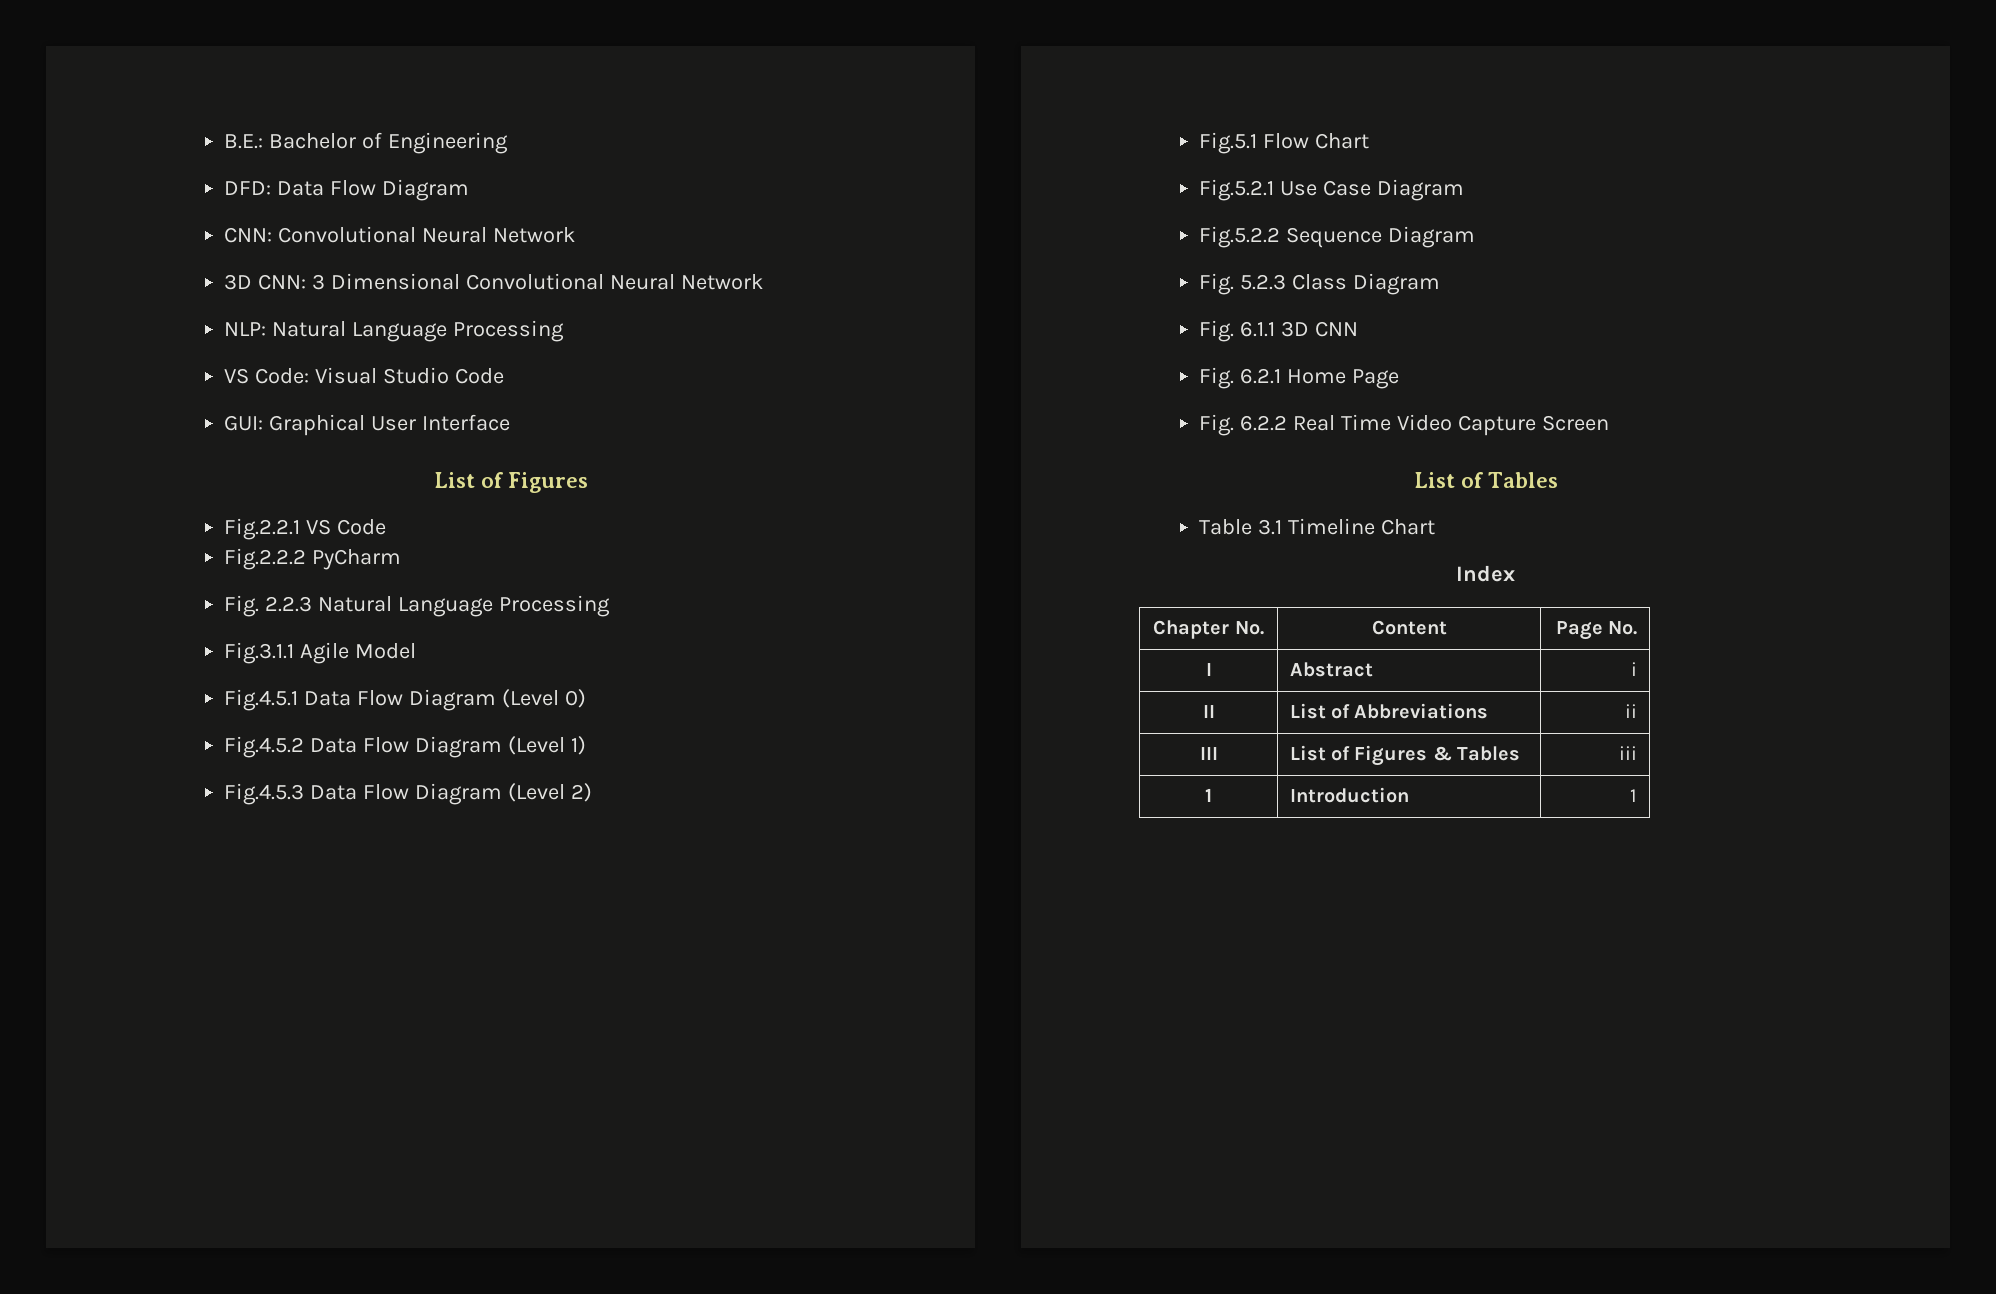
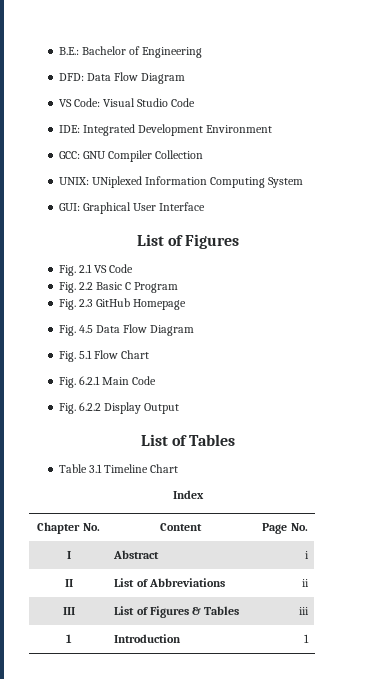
- CNN: Convolutional Neural Network
- 3D CNN: 3 Dimensional Convolutional Neural Network
- NLP: Natural Language Processing
+ IDE: Integrated Development Environment
+ GCC: GNU Compiler Collection
+ UNIX: UNiplexed Information Computing System
- Fig.2.2.1 VS Code
+ Fig. 2.1 VS Code
- Fig.2.2.2 PyCharm
- Fig. 2.2.3 Natural Language Processing
- Fig.3.1.1 Agile Model
- Fig.4.5.1 Data Flow Diagram (Level 0)
- Fig.4.5.2 Data Flow Diagram (Level 1)
- Fig.4.5.3 Data Flow Diagram (Level 2)
- Fig.5.1 Flow Chart
- Fig.5.2.1 Use Case Diagram
- Fig.5.2.2 Sequence Diagram
- Fig. 5.2.3 Class Diagram
- Fig. 6.1.1 3D CNN
+ Fig. 2.2 Basic C Program
+ Fig. 2.3 GitHub Homepage
+ Fig. 4.5 Data Flow Diagram
+ Fig. 5.1 Flow Chart
- Fig. 6.2.1 Home Page
+ Fig. 6.2.1 Main Code
- Fig. 6.2.2 Real Time Video Capture Screen
+ Fig. 6.2.2 Display Output

